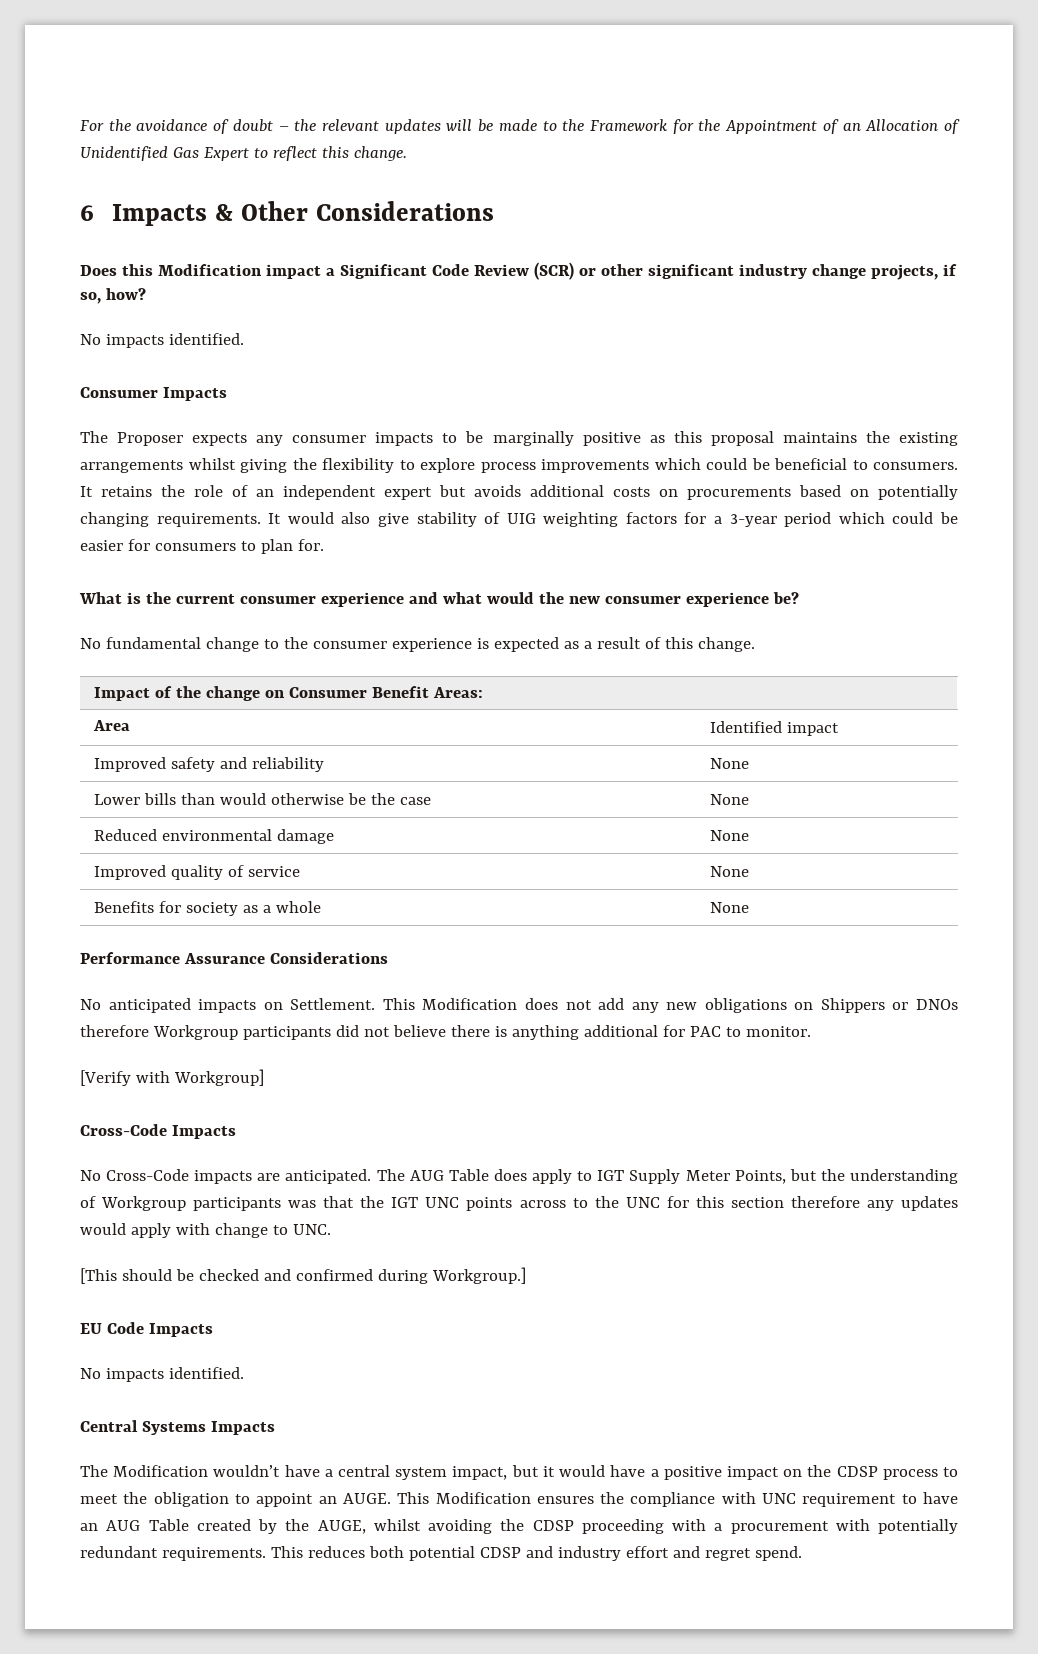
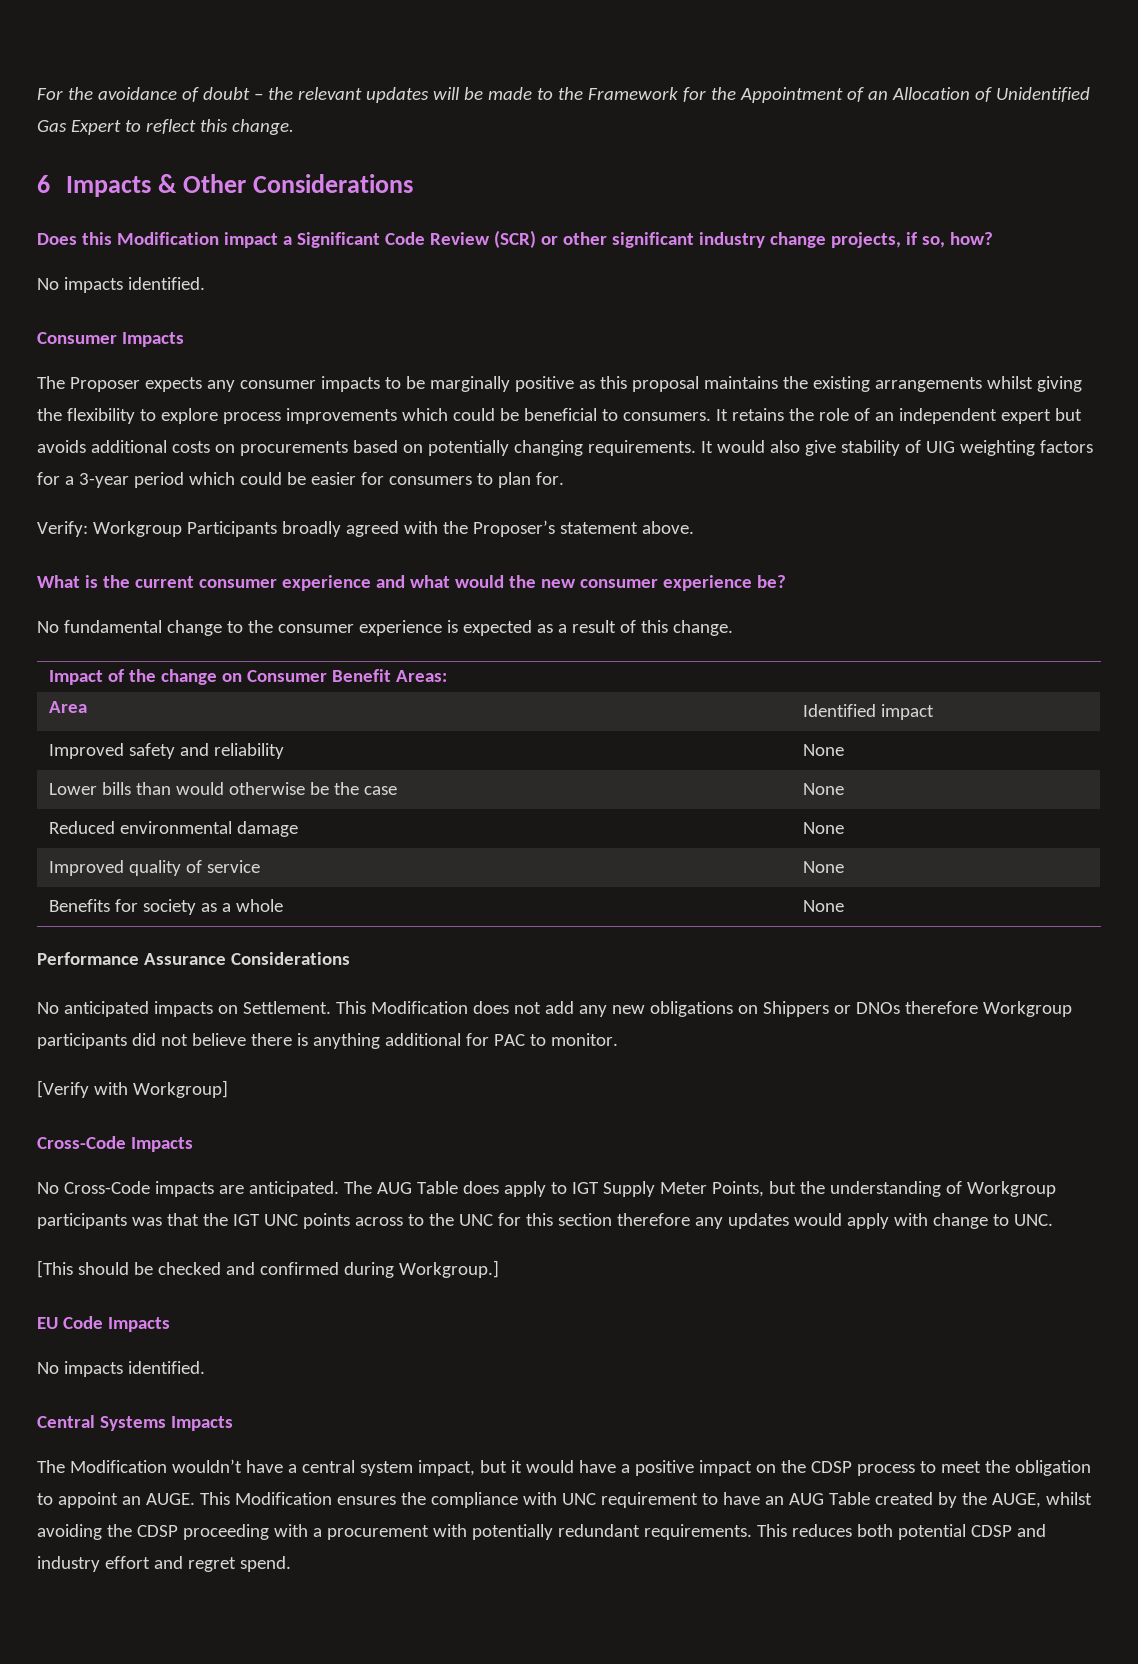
+ Verify: Workgroup Participants broadly agreed with the Proposer’s statement above.

